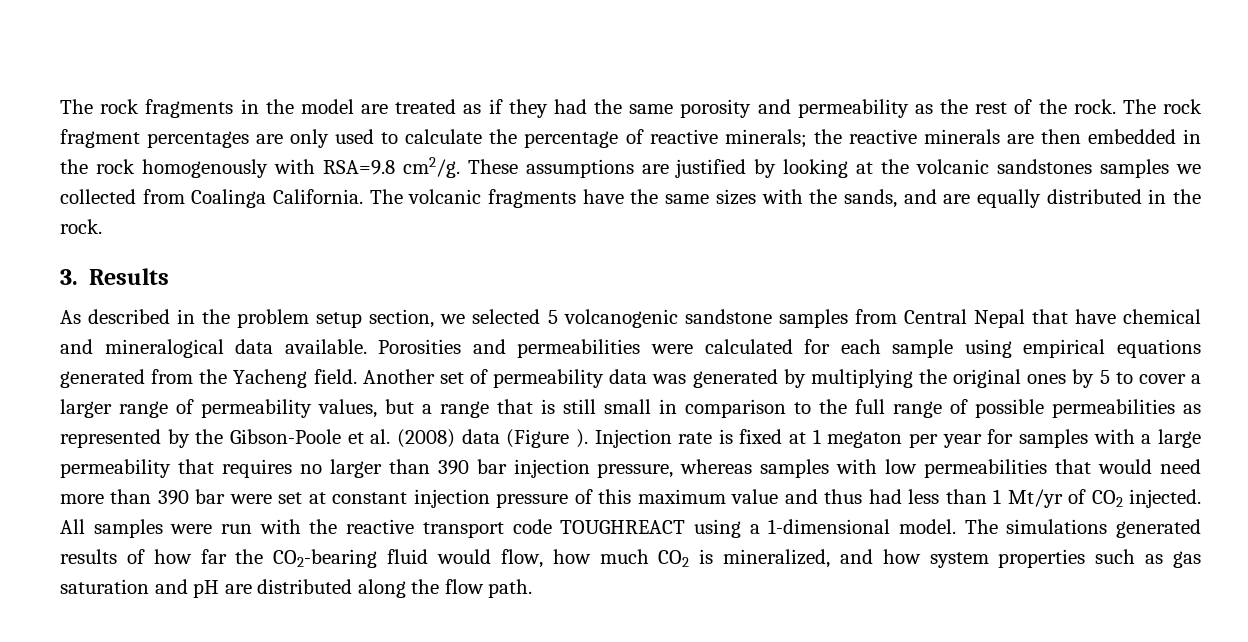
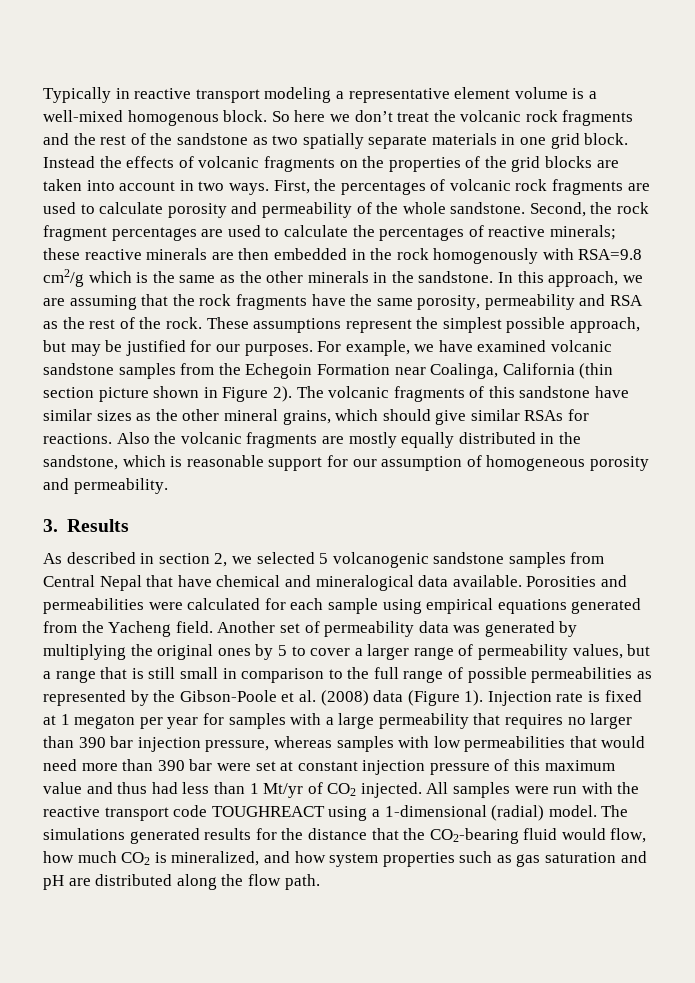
- The rock fragments in the model are treated as if they had the same porosity and permeability as the rest of the rock. The rock fragment percentages are only used to calculate the percentage of reactive minerals; the reactive minerals are then embedded in the rock homogenously with RSA=9.8 cm2/g. These assumptions are justified by looking at the volcanic sandstones samples we collected from Coalinga California. The volcanic fragments have the same sizes with the sands, and are equally distributed in the rock.
+ Typically in reactive transport modeling a representative element volume is a well-mixed homogenous block. So here we don’t treat the volcanic rock fragments and the rest of the sandstone as two spatially separate materials in one grid block. Instead the effects of volcanic fragments on the properties of the grid blocks are taken into account in two ways. First, the percentages of volcanic rock fragments are used to calculate porosity and permeability of the whole sandstone. Second, the rock fragment percentages are used to calculate the percentages of reactive minerals; these reactive minerals are then embedded in the rock homogenously with RSA=9.8 cm2/g which is the same as the other minerals in the sandstone. In this approach, we are assuming that the rock fragments have the same porosity, permeability and RSA as the rest of the rock. These assumptions represent the simplest possible approach, but may be justified for our purposes. For example, we have examined volcanic sandstone samples from the Echegoin Formation near Coalinga, California (thin section picture shown in Figure 2). The volcanic fragments of this sandstone have similar sizes as the other mineral grains, which should give similar RSAs for reactions. Also the volcanic fragments are mostly equally distributed in the sandstone, which is reasonable support for our assumption of homogeneous porosity and permeability.
- As described in the problem setup section, we selected 5 volcanogenic sandstone samples from Central Nepal that have chemical and mineralogical data available.
+ As described in section 2, we selected 5 volcanogenic sandstone samples from Central Nepal that have chemical and mineralogical data available.
- Another set of permeability data was generated by multiplying the original ones by 5 to cover a larger range of permeability values, but a range that is still small in comparison to the full range of possible permeabilities as represented by the Gibson-Poole et al. (2008) data (Figure ).
+ Another set of permeability data was generated by multiplying the original ones by 5 to cover a larger range of permeability values, but a range that is still small in comparison to the full range of possible permeabilities as represented by the Gibson-Poole et al. (2008) data (Figure 1).
- All samples were run with the reactive transport code TOUGHREACT using a 1-dimensional model.
+ All samples were run with the reactive transport code TOUGHREACT using a 1-dimensional (radial) model.
- The simulations generated results of how far the CO2-bearing fluid would flow, how much CO2 is mineralized, and how system properties such as gas saturation and pH are distributed along the flow path.
+ The simulations generated results for the distance that the CO2-bearing fluid would flow, how much CO2 is mineralized, and how system properties such as gas saturation and pH are distributed along the flow path.

